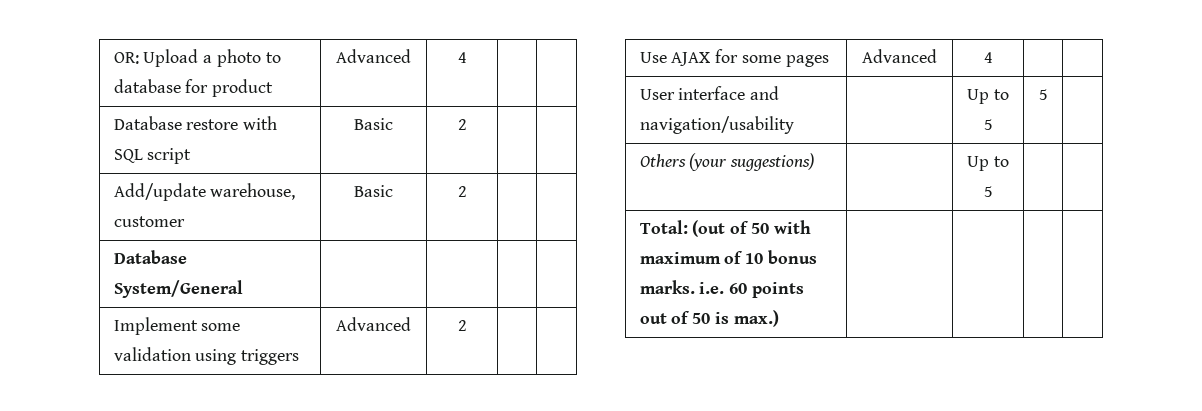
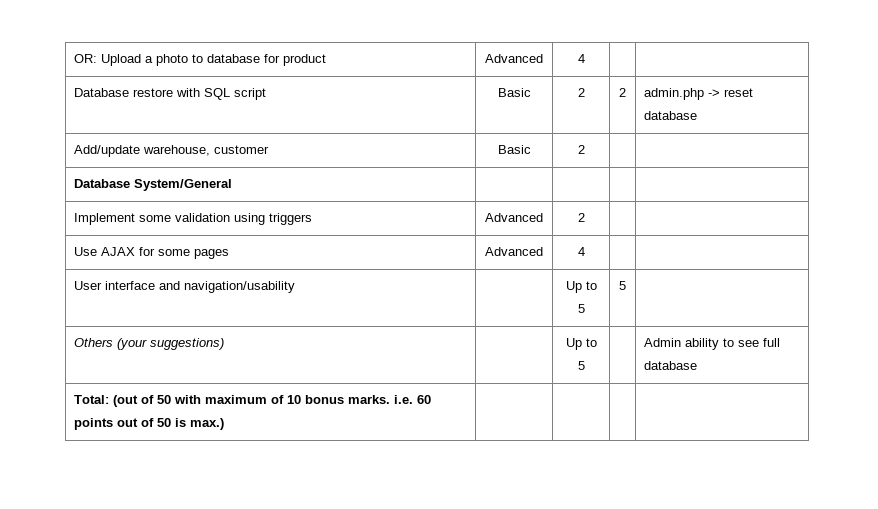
- Database restore with SQL script | Basic | 2 | |
+ Database restore with SQL script | Basic | 2 | 2 | admin.php -> reset database
- Others (your suggestions) | | Up to 5 | |
+ Others (your suggestions) | | Up to 5 | | Admin ability to see full database

